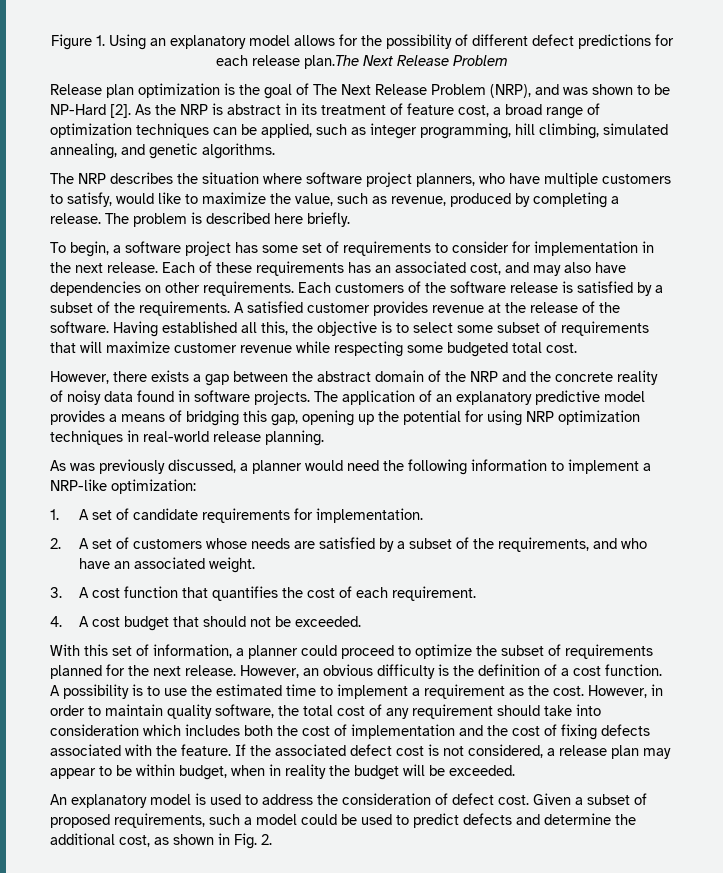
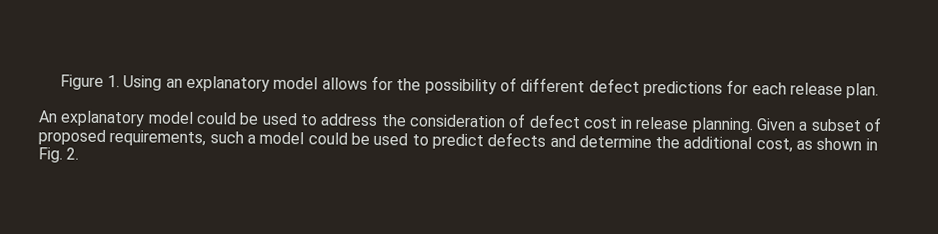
- Figure 1. Using an explanatory model allows for the possibility of different defect predictions for each release plan.The Next Release Problem
- Release plan optimization is the goal of The Next Release Problem (NRP), and was shown to be NP-Hard [2]. As the NRP is abstract in its treatment of feature cost, a broad range of optimization techniques can be applied, such as integer programming, hill climbing, simulated annealing, and genetic algorithms.
- The NRP describes the situation where software project planners, who have multiple customers to satisfy, would like to maximize the value, such as revenue, produced by completing a release. The problem is described here briefly.
- To begin, a software project has some set of requirements to consider for implementation in the next release. Each of these requirements has an associated cost, and may also have dependencies on other requirements. Each customers of the software release is satisfied by a subset of the requirements. A satisfied customer provides revenue at the release of the software. Having established all this, the objective is to select some subset of requirements that will maximize customer revenue while respecting some budgeted total cost.
- However, there exists a gap between the abstract domain of the NRP and the concrete reality of noisy data found in software projects. The application of an explanatory predictive model provides a means of bridging this gap, opening up the potential for using NRP optimization techniques in real-world release planning.
- As was previously discussed, a planner would need the following information to implement a NRP-like optimization:
- 1. A set of candidate requirements for implementation.
- 2. A set of customers whose needs are satisfied by a subset of the requirements, and who have an associated weight.
- 3. A cost function that quantifies the cost of each requirement.
- 4. A cost budget that should not be exceeded.
- With this set of information, a planner could proceed to optimize the subset of requirements planned for the next release. However, an obvious difficulty is the definition of a cost function. A possibility is to use the estimated time to implement a requirement as the cost. However, in order to maintain quality software, the total cost of any requirement should take into consideration which includes both the cost of implementation and the cost of fixing defects associated with the feature. If the associated defect cost is not considered, a release plan may appear to be within budget, when in reality the budget will be exceeded.
+ Figure 1. Using an explanatory model allows for the possibility of different defect predictions for each release plan.
- An explanatory model is used to address the consideration of defect cost.
+ An explanatory model could be used to address the consideration of defect cost in release planning.

